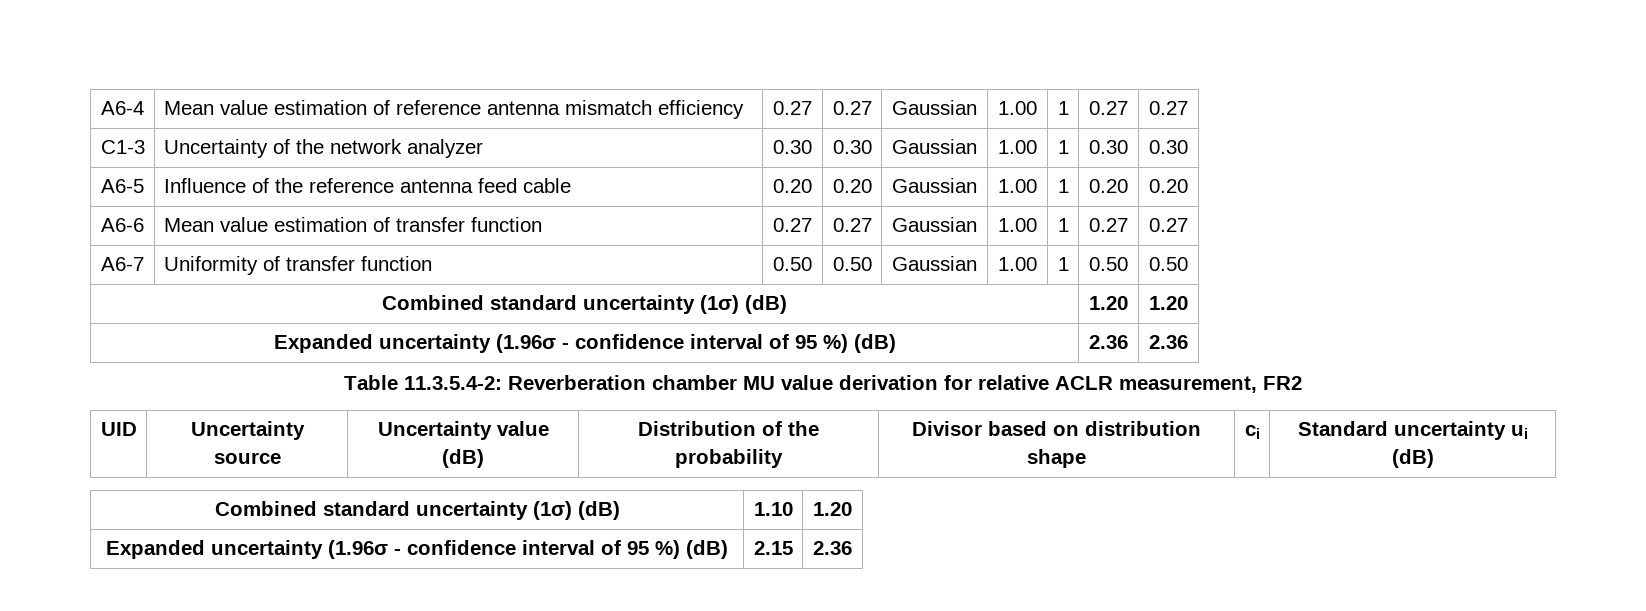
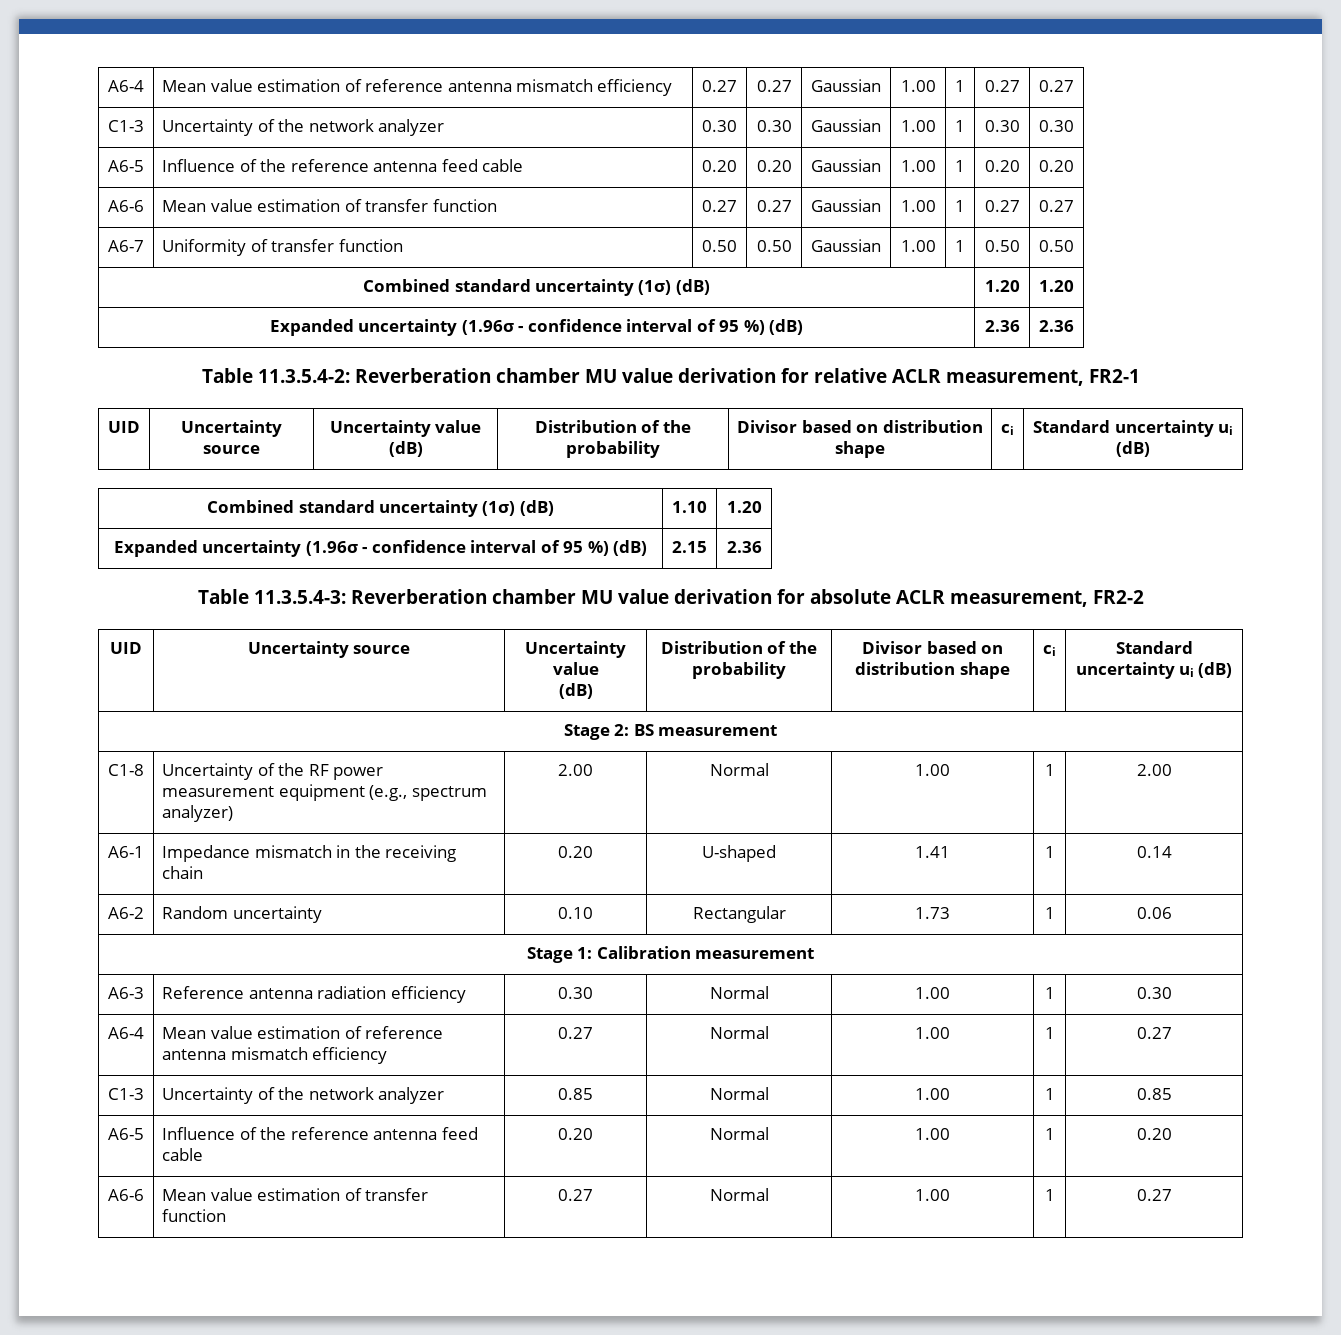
- Table 11.3.5.4-2: Reverberation chamber MU value derivation for relative ACLR measurement, FR2
+ Table 11.3.5.4-2: Reverberation chamber MU value derivation for relative ACLR measurement, FR2-1
+ Table 11.3.5.4-3: Reverberation chamber MU value derivation for absolute ACLR measurement, FR2-2
+ UID | Uncertainty source | Uncertainty value
+ (dB) | Distribution of the probability | Divisor based on distribution shape | ci | Standard uncertainty ui (dB)
+ Stage 2: BS measurement
+ C1-8 | Uncertainty of the RF power measurement equipment (e.g., spectrum analyzer) | 2.00 | Normal | 1.00 | 1 | 2.00
+ A6-1 | Impedance mismatch in the receiving chain | 0.20 | U-shaped | 1.41 | 1 | 0.14
+ A6-2 | Random uncertainty | 0.10 | Rectangular | 1.73 | 1 | 0.06
+ Stage 1: Calibration measurement
+ A6-3 | Reference antenna radiation efficiency | 0.30 | Normal | 1.00 | 1 | 0.30
+ A6-4 | Mean value estimation of reference antenna mismatch efficiency | 0.27 | Normal | 1.00 | 1 | 0.27
+ C1-3 | Uncertainty of the network analyzer | 0.85 | Normal | 1.00 | 1 | 0.85
+ A6-5 | Influence of the reference antenna feed cable | 0.20 | Normal | 1.00 | 1 | 0.20
+ A6-6 | Mean value estimation of transfer function | 0.27 | Normal | 1.00 | 1 | 0.27

